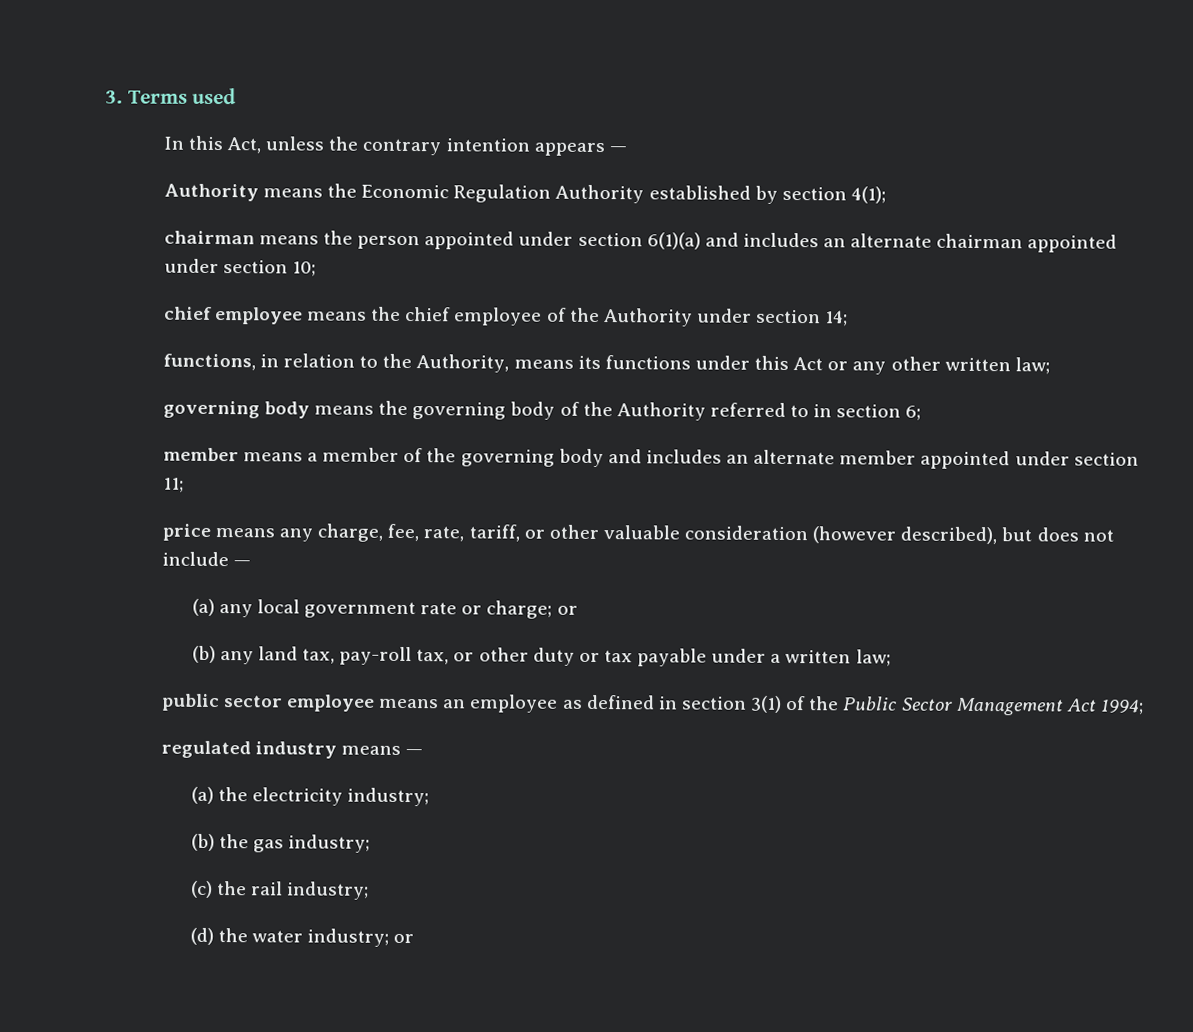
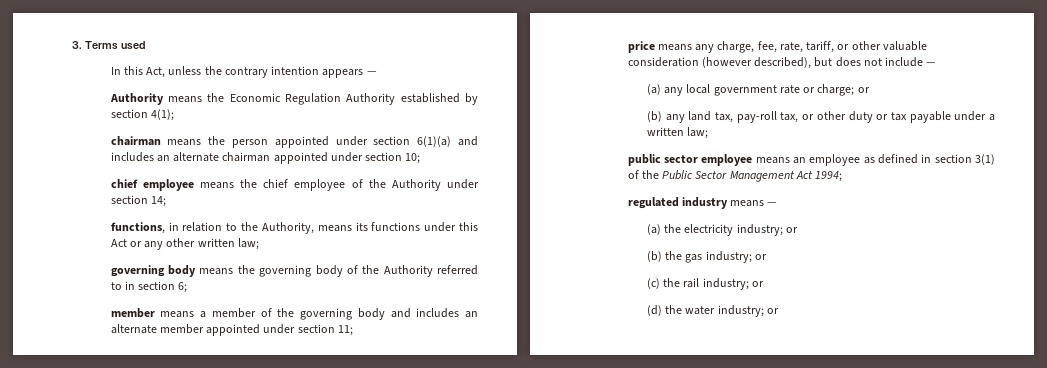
- (a) the electricity industry;
+ (a) the electricity industry; or
- (b) the gas industry;
+ (b) the gas industry; or
- (c) the rail industry;
+ (c) the rail industry; or

